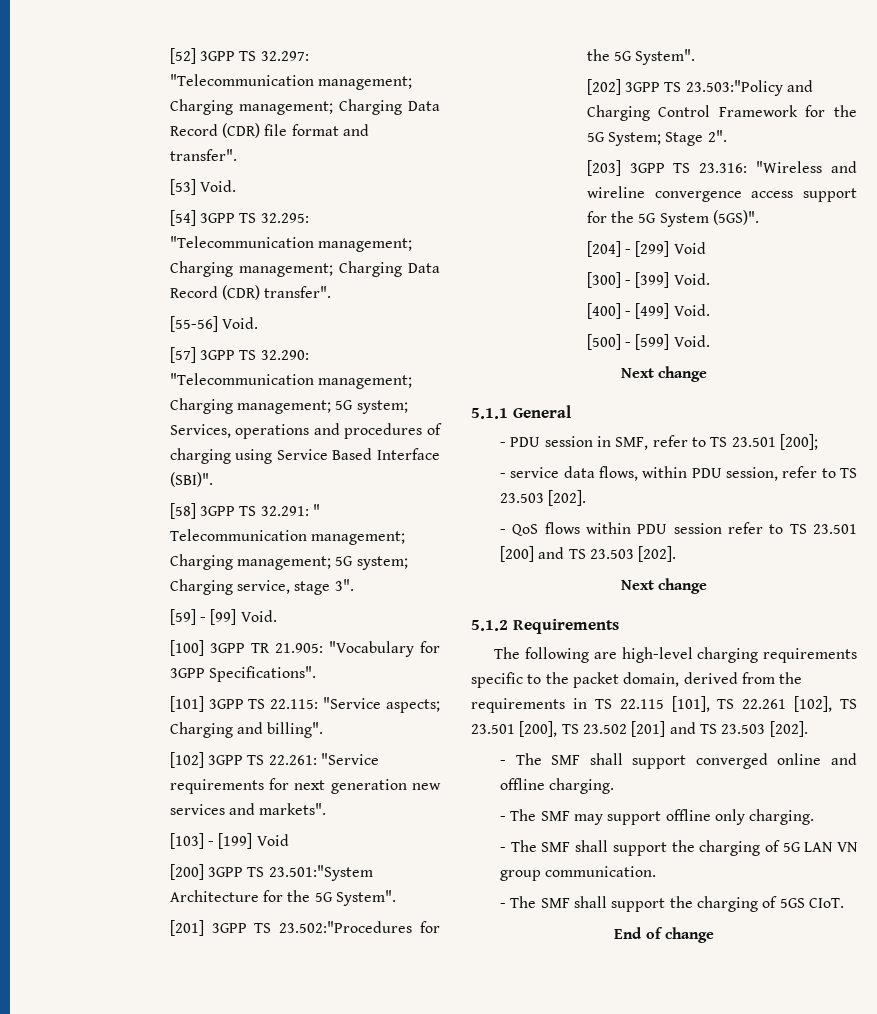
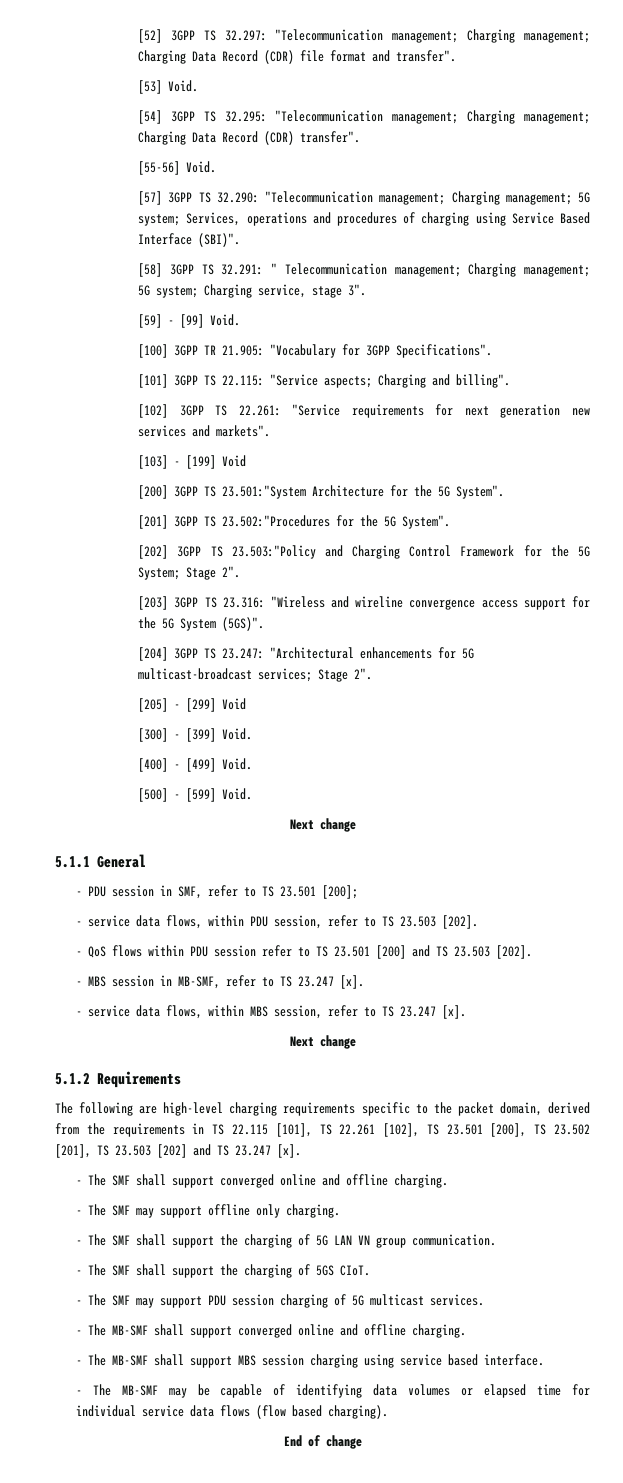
- [204] - [299] Void
+ [204] 3GPP TS 23.247: "Architectural enhancements for 5G multicast-broadcast services; Stage 2".
+ [205] - [299] Void
+ - MBS session in MB-SMF, refer to TS 23.247 [x].
+ - service data flows, within MBS session, refer to TS 23.247 [x].
- The following are high-level charging requirements specific to the packet domain, derived from the requirements in TS 22.115 [101], TS 22.261 [102], TS 23.501 [200], TS 23.502 [201] and TS 23.503 [202].
+ The following are high-level charging requirements specific to the packet domain, derived from the requirements in TS 22.115 [101], TS 22.261 [102], TS 23.501 [200], TS 23.502 [201], TS 23.503 [202] and TS 23.247 [x].
+ - The SMF may support PDU session charging of 5G multicast services.
+ - The MB-SMF shall support converged online and offline charging.
+ - The MB-SMF shall support MBS session charging using service based interface.
+ - The MB-SMF may be capable of identifying data volumes or elapsed time for individual service data flows (flow based charging).

